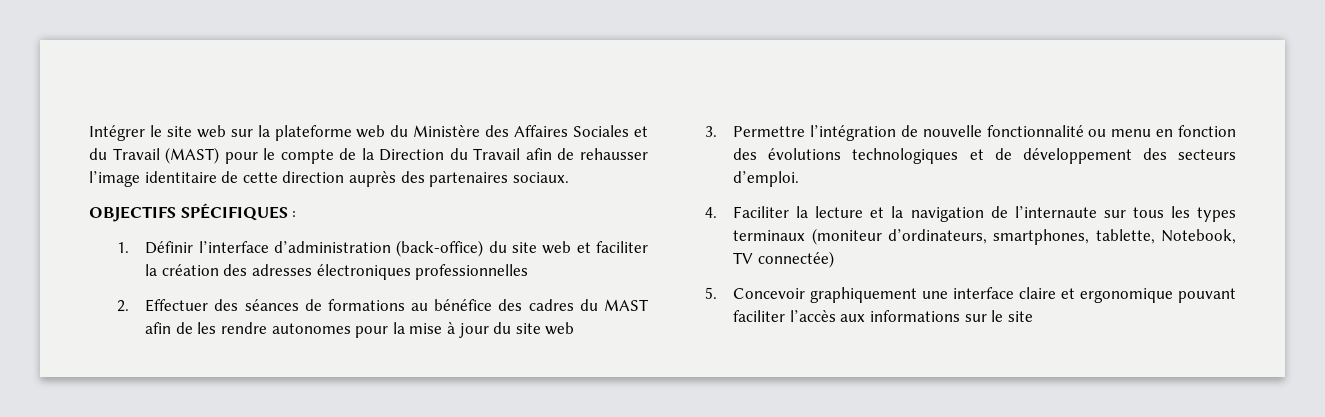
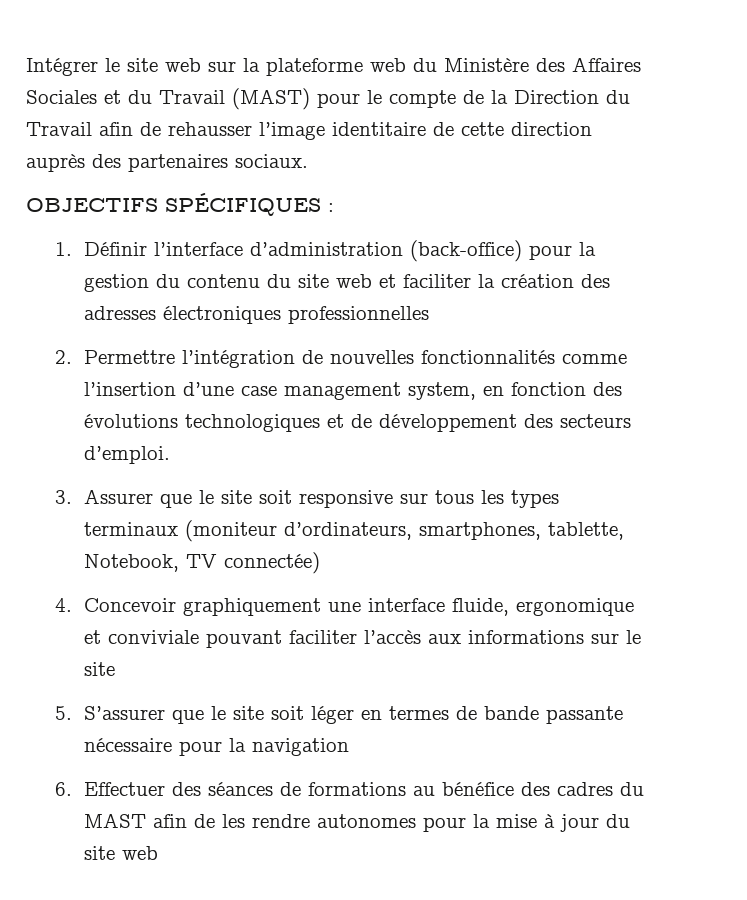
- 1. Définir l’interface d’administration (back-office) du site web et faciliter la création des adresses électroniques professionnelles
+ 1. Définir l’interface d’administration (back-office) pour la gestion du contenu du site web et faciliter la création des adresses électroniques professionnelles
- 2. Effectuer des séances de formations au bénéfice des cadres du MAST afin de les rendre autonomes pour la mise à jour du site web
+ 2. Permettre l’intégration de nouvelles fonctionnalités comme l’insertion d’une case management system, en fonction des évolutions technologiques et de développement des secteurs d’emploi.
+ 3. Assurer que le site soit responsive sur tous les types terminaux (moniteur d’ordinateurs, smartphones, tablette, Notebook, TV connectée)
+ 4. Concevoir graphiquement une interface fluide, ergonomique et conviviale pouvant faciliter l’accès aux informations sur le site
+ 5. S’assurer que le site soit léger en termes de bande passante nécessaire pour la navigation
+ 6. Effectuer des séances de formations au bénéfice des cadres du MAST afin de les rendre autonomes pour la mise à jour du site web
- 3. Permettre l’intégration de nouvelle fonctionnalité ou menu en fonction des évolutions technologiques et de développement des secteurs d’emploi.
- 4. Faciliter la lecture et la navigation de l’internaute sur tous les types terminaux (moniteur d’ordinateurs, smartphones, tablette, Notebook, TV connectée)
- 5. Concevoir graphiquement une interface claire et ergonomique pouvant faciliter l’accès aux informations sur le site

